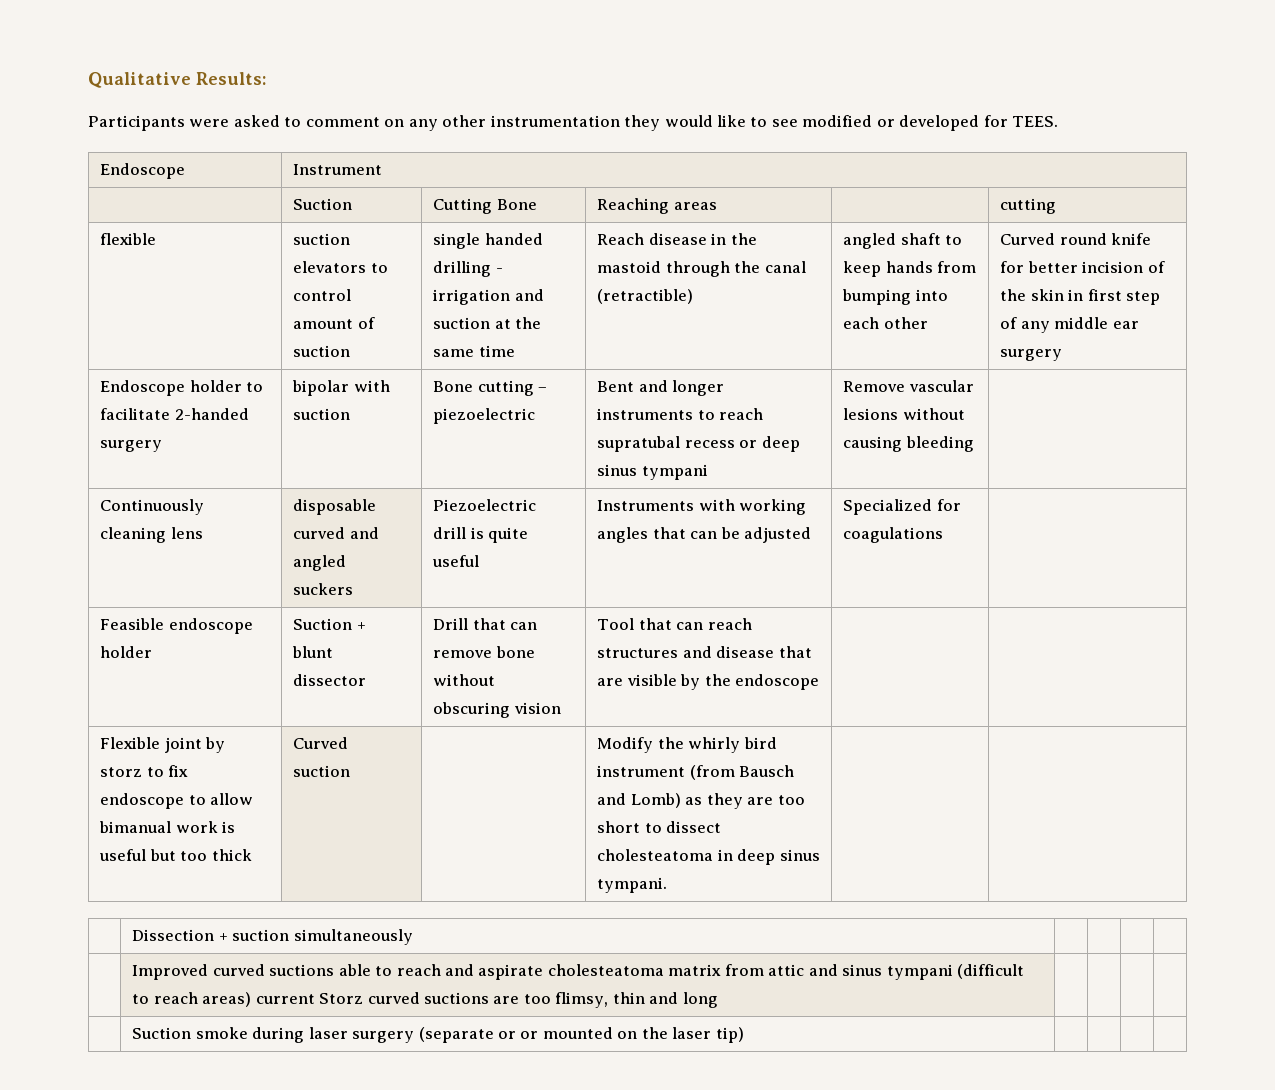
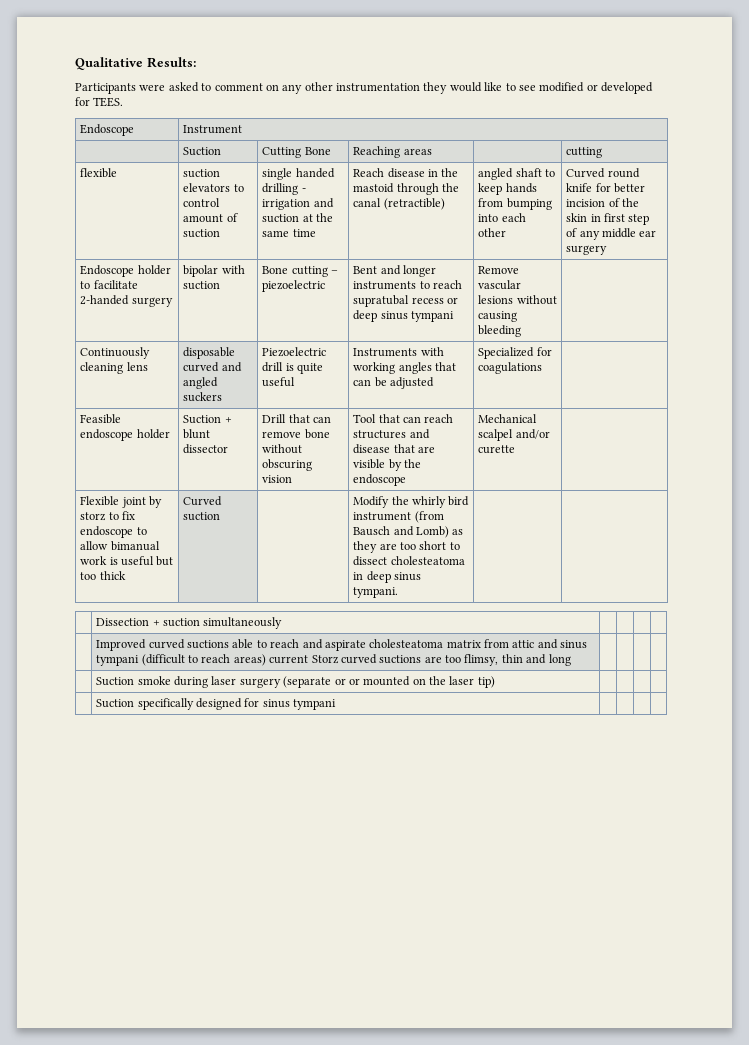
- Feasible endoscope holder | Suction + blunt dissector | Drill that can remove bone without obscuring vision | Tool that can reach structures and disease that are visible by the endoscope | |
+ Feasible endoscope holder | Suction + blunt dissector | Drill that can remove bone without obscuring vision | Tool that can reach structures and disease that are visible by the endoscope | Mechanical scalpel and/or curette |
+ | Suction specifically designed for sinus tympani | | | |

